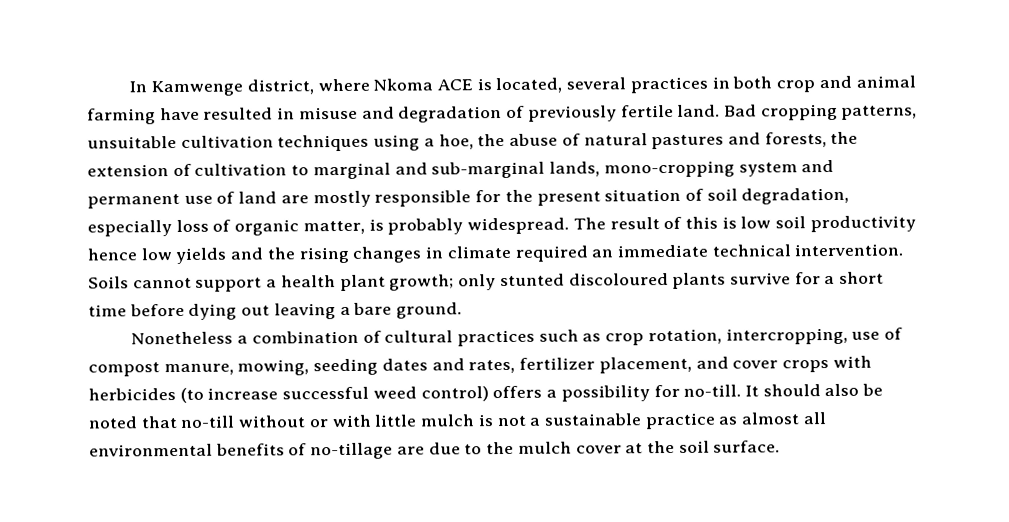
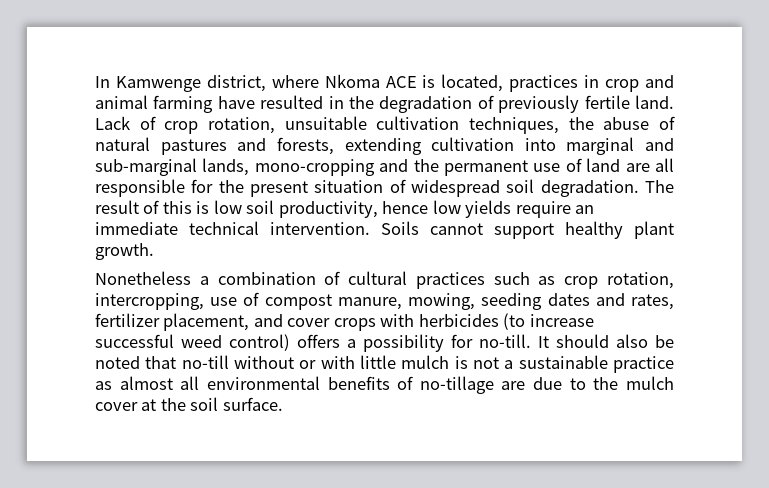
- In Kamwenge district, where Nkoma ACE is located, several practices in both crop and animal farming have resulted in misuse and degradation of previously fertile land.
+ In Kamwenge district, where Nkoma ACE is located, practices in crop and animal farming have resulted in the degradation of previously fertile land.
- Bad cropping patterns, unsuitable cultivation techniques using a hoe, the abuse of natural pastures and forests, the extension of cultivation to marginal and sub-marginal lands, mono-cropping system and permanent use of land are mostly responsible for the present situation of soil degradation, especially loss of organic matter, is probably widespread.
+ Lack of crop rotation, unsuitable cultivation techniques, the abuse of natural pastures and forests, extending cultivation into marginal and sub-marginal lands, mono-cropping and the permanent use of land are all responsible for the present situation of widespread soil degradation.
- The result of this is low soil productivity hence low yields and the rising changes in climate required an immediate technical intervention.
+ The result of this is low soil productivity, hence low yields require an immediate technical intervention.
- Soils cannot support a health plant growth; only stunted discoloured plants survive for a short time before dying out leaving a bare ground.
+ Soils cannot support healthy plant growth.

